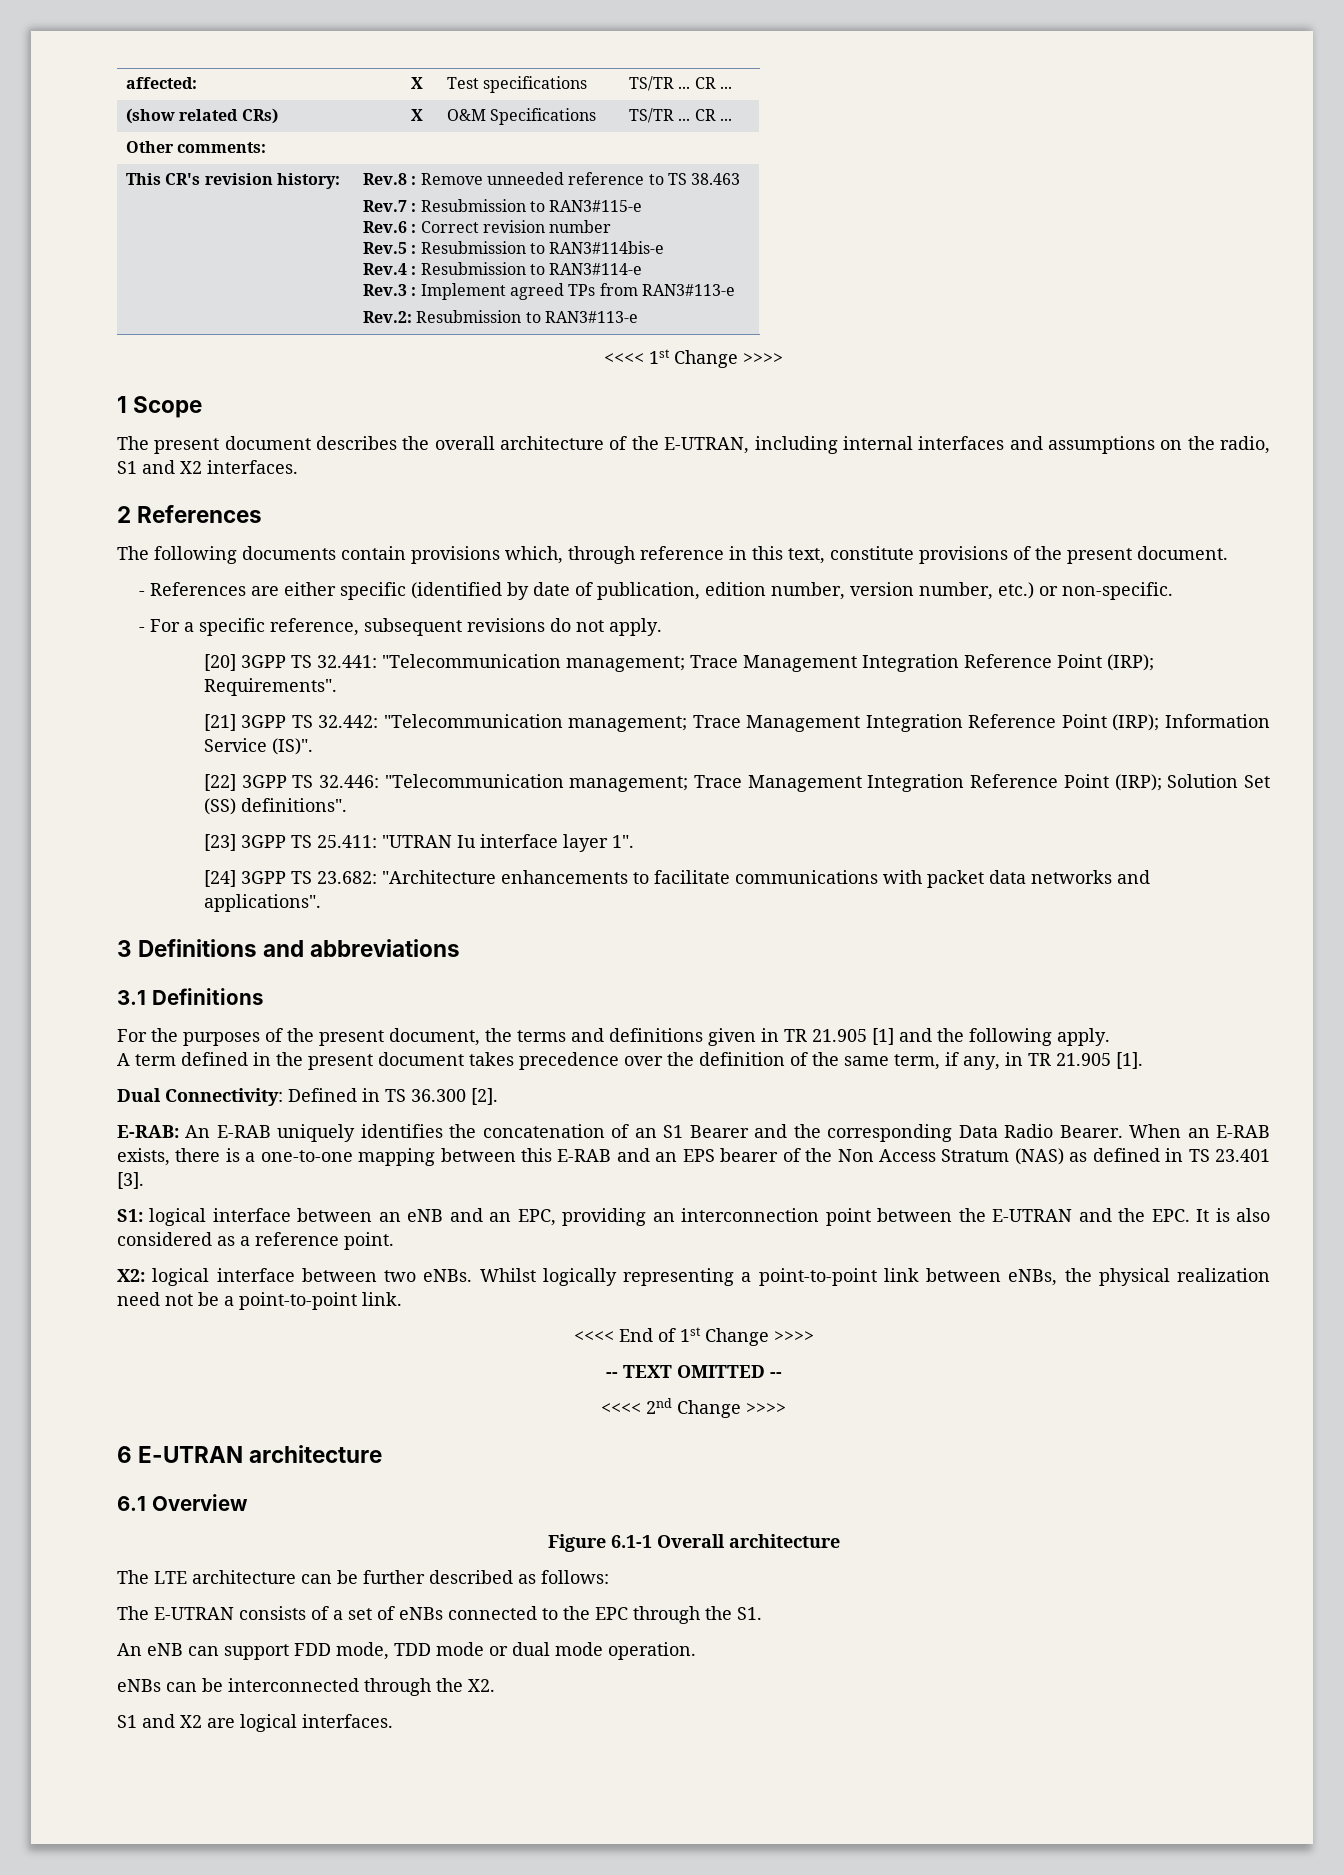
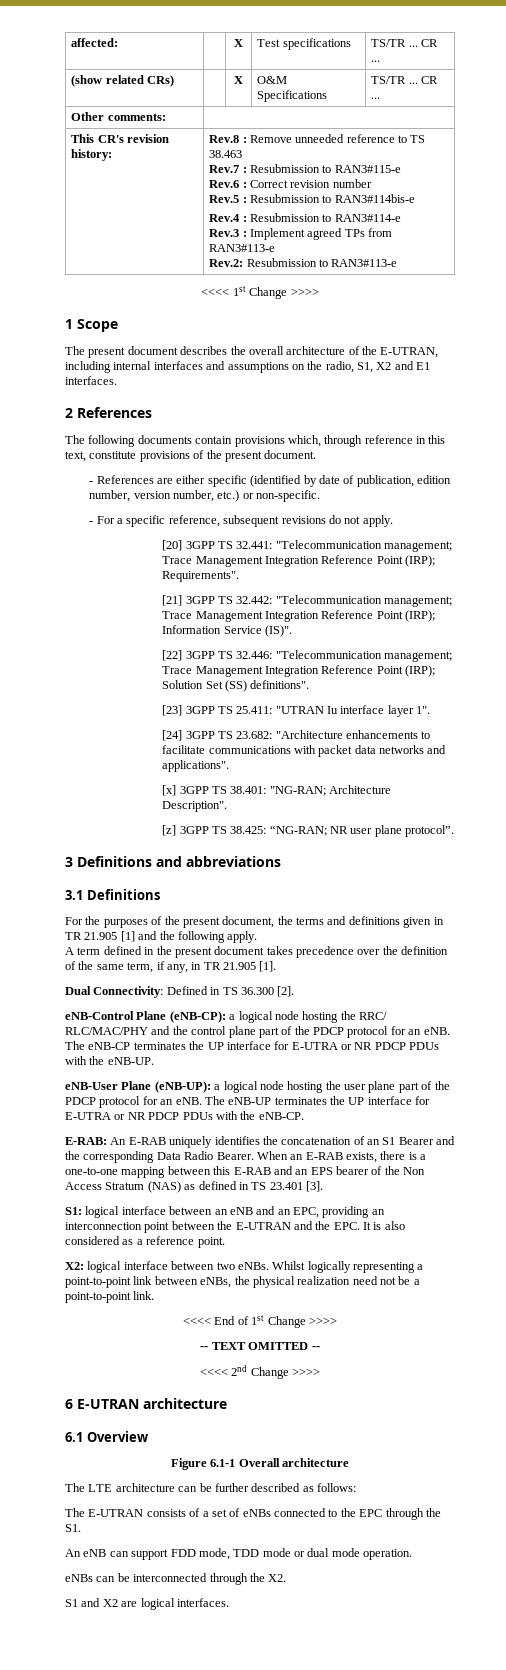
- The present document describes the overall architecture of the E-UTRAN, including internal interfaces and assumptions on the radio, S1 and X2 interfaces.
+ The present document describes the overall architecture of the E-UTRAN, including internal interfaces and assumptions on the radio, S1, X2 and E1 interfaces.
+ [x] 3GPP TS 38.401: "NG-RAN; Architecture Description".
+ [z] 3GPP TS 38.425: “NG-RAN; NR user plane protocol”.
+ eNB-Control Plane (eNB-CP): a logical node hosting the RRC/ RLC/MAC/PHY and the control plane part of the PDCP protocol for an eNB. The eNB-CP terminates the UP interface for E-UTRA or NR PDCP PDUs with the eNB-UP.
+ eNB-User Plane (eNB-UP): a logical node hosting the user plane part of the PDCP protocol for an eNB. The eNB-UP terminates the UP interface for E-UTRA or NR PDCP PDUs with the eNB-CP.

